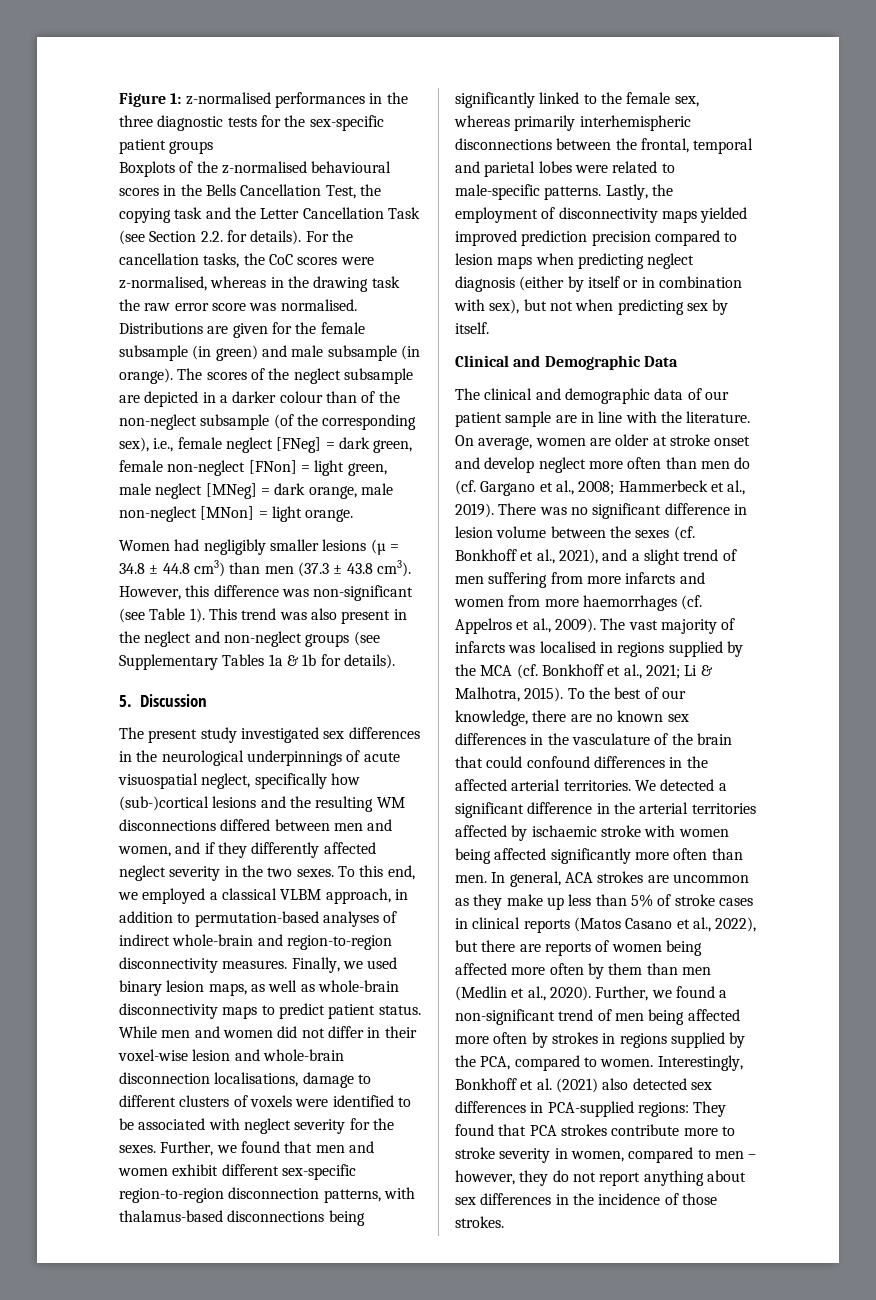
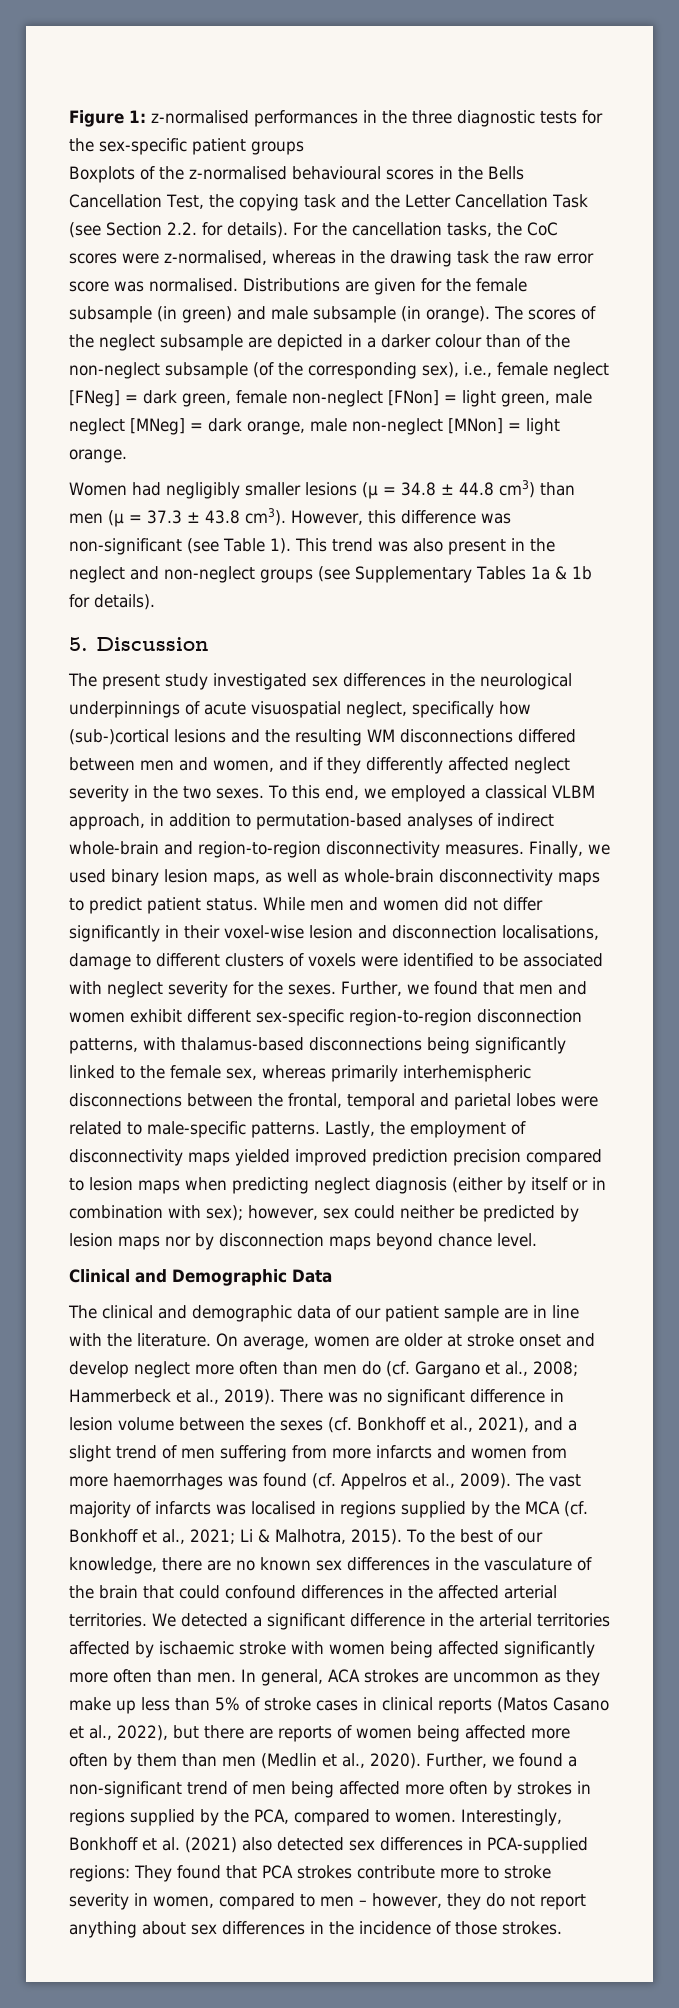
- Women had negligibly smaller lesions (µ = 34.8 ± 44.8 cm3) than men (37.3 ± 43.8 cm3).
+ Women had negligibly smaller lesions (µ = 34.8 ± 44.8 cm3) than men (µ = 37.3 ± 43.8 cm3).
- While men and women did not differ in their voxel-wise lesion and whole-brain disconnection localisations, damage to different clusters of voxels were identified to be associated with neglect severity for the sexes.
+ While men and women did not differ significantly in their voxel-wise lesion and disconnection localisations, damage to different clusters of voxels were identified to be associated with neglect severity for the sexes.
- Lastly, the employment of disconnectivity maps yielded improved prediction precision compared to lesion maps when predicting neglect diagnosis (either by itself or in combination with sex), but not when predicting sex by itself.
+ Lastly, the employment of disconnectivity maps yielded improved prediction precision compared to lesion maps when predicting neglect diagnosis (either by itself or in combination with sex); however, sex could neither be predicted by lesion maps nor by disconnection maps beyond chance level.
- There was no significant difference in lesion volume between the sexes (cf. Bonkhoff et al., 2021), and a slight trend of men suffering from more infarcts and women from more haemorrhages (cf. Appelros et al., 2009).
+ There was no significant difference in lesion volume between the sexes (cf. Bonkhoff et al., 2021), and a slight trend of men suffering from more infarcts and women from more haemorrhages was found (cf. Appelros et al., 2009).

